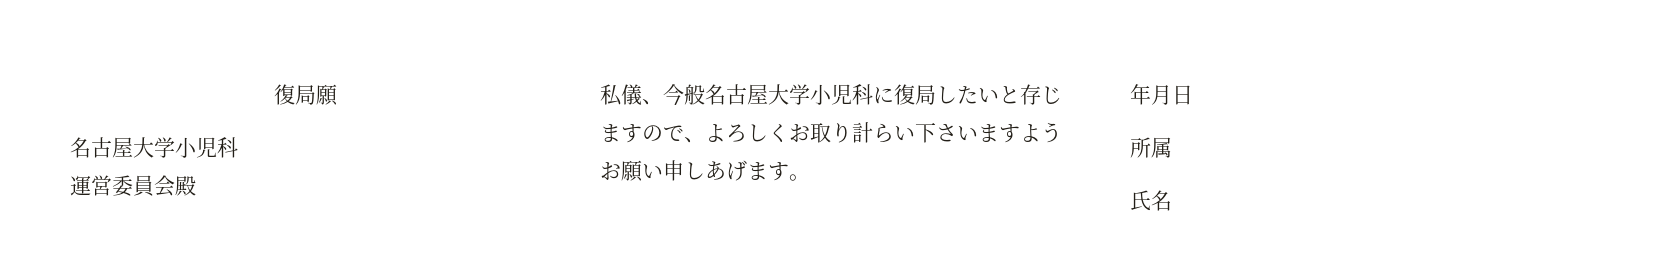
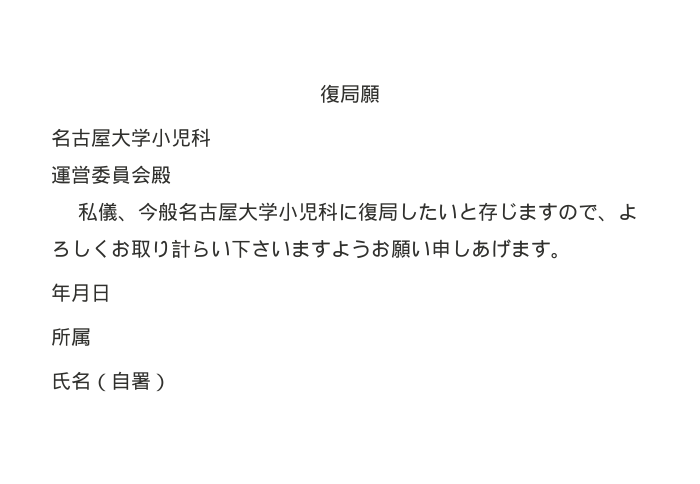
- 氏名
+ 氏名（自署）

